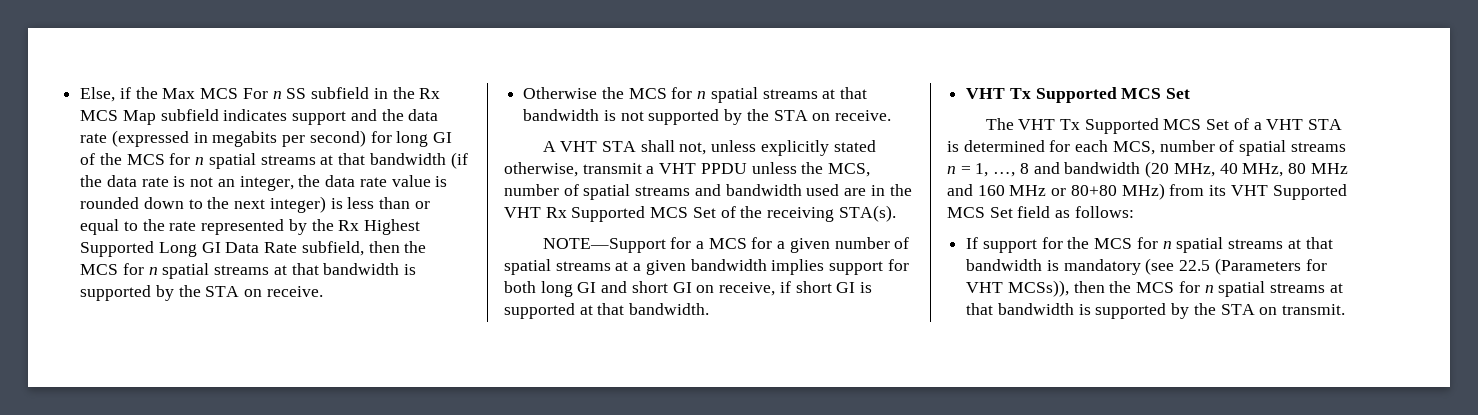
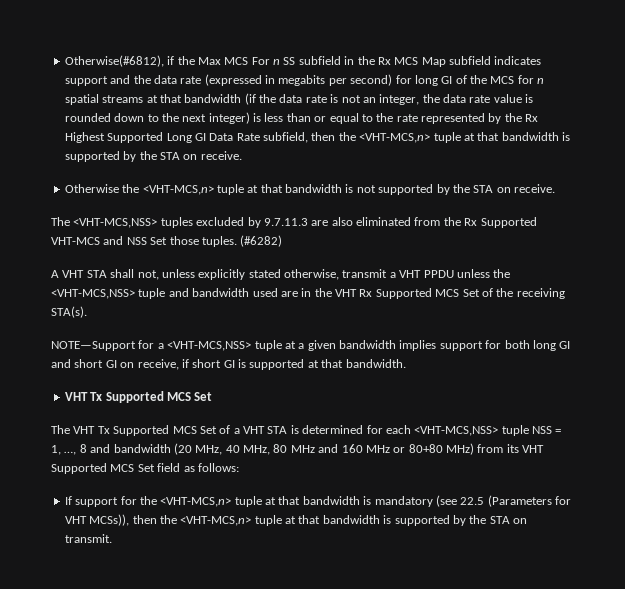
- Else, if the Max MCS For n SS subfield in the Rx MCS Map subfield indicates support and the data rate (expressed in megabits per second) for long GI of the MCS for n spatial streams at that bandwidth (if the data rate is not an integer, the data rate value is rounded down to the next integer) is less than or equal to the rate represented by the Rx Highest Supported Long GI Data Rate subfield, then the MCS for n spatial streams at that bandwidth is supported by the STA on receive.
+ Otherwise(#6812), if the Max MCS For n SS subfield in the Rx MCS Map subfield indicates support and the data rate (expressed in megabits per second) for long GI of the MCS for n spatial streams at that bandwidth (if the data rate is not an integer, the data rate value is rounded down to the next integer) is less than or equal to the rate represented by the Rx Highest Supported Long GI Data Rate subfield, then the <VHT-MCS,n> tuple at that bandwidth is supported by the STA on receive.
- Otherwise the MCS for n spatial streams at that bandwidth is not supported by the STA on receive.
+ Otherwise the <VHT-MCS,n> tuple at that bandwidth is not supported by the STA on receive.
+ The <VHT-MCS,NSS> tuples excluded by 9.7.11.3 are also eliminated from the Rx Supported VHT-MCS and NSS Set those tuples. (#6282)
- A VHT STA shall not, unless explicitly stated otherwise, transmit a VHT PPDU unless the MCS, number of spatial streams and bandwidth used are in the VHT Rx Supported MCS Set of the receiving STA(s).
+ A VHT STA shall not, unless explicitly stated otherwise, transmit a VHT PPDU unless the <VHT-MCS,NSS> tuple and bandwidth used are in the VHT Rx Supported MCS Set of the receiving STA(s).
- NOTE—Support for a MCS for a given number of spatial streams at a given bandwidth implies support for both long GI and short GI on receive, if short GI is supported at that bandwidth.
+ NOTE—Support for a <VHT-MCS,NSS> tuple at a given bandwidth implies support for both long GI and short GI on receive, if short GI is supported at that bandwidth.
- The VHT Tx Supported MCS Set of a VHT STA is determined for each MCS, number of spatial streams n = 1, …, 8 and bandwidth (20 MHz, 40 MHz, 80 MHz and 160 MHz or 80+80 MHz) from its VHT Supported MCS Set field as follows:
+ The VHT Tx Supported MCS Set of a VHT STA is determined for each <VHT-MCS,NSS> tuple NSS = 1, …, 8 and bandwidth (20 MHz, 40 MHz, 80 MHz and 160 MHz or 80+80 MHz) from its VHT Supported MCS Set field as follows:
- If support for the MCS for n spatial streams at that bandwidth is mandatory (see 22.5 (Parameters for VHT MCSs)), then the MCS for n spatial streams at that bandwidth is supported by the STA on transmit.
+ If support for the <VHT-MCS,n> tuple at that bandwidth is mandatory (see 22.5 (Parameters for VHT MCSs)), then the <VHT-MCS,n> tuple at that bandwidth is supported by the STA on transmit.

